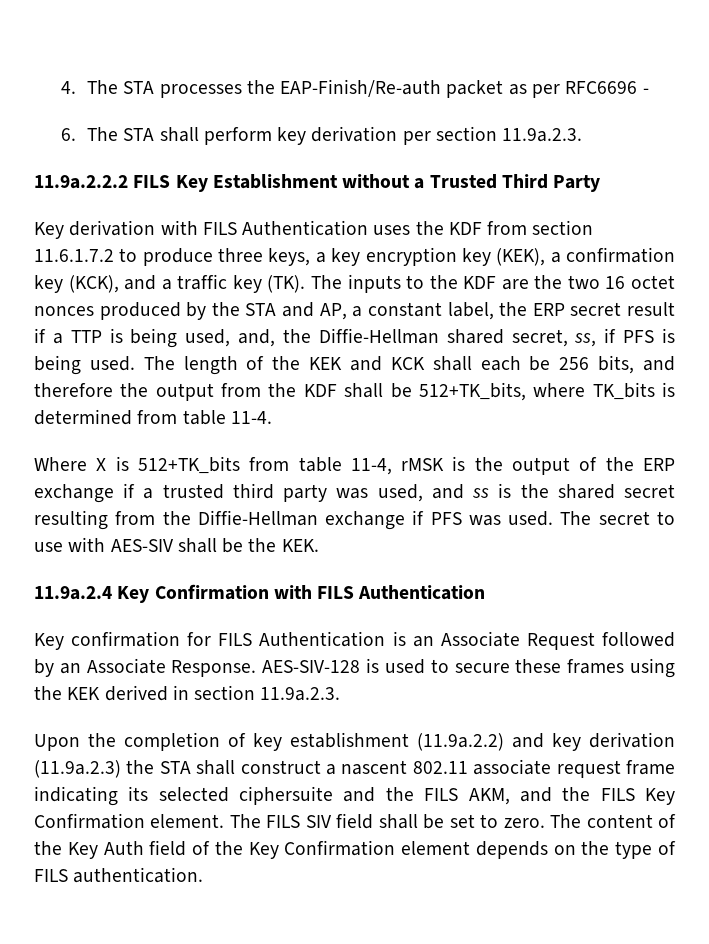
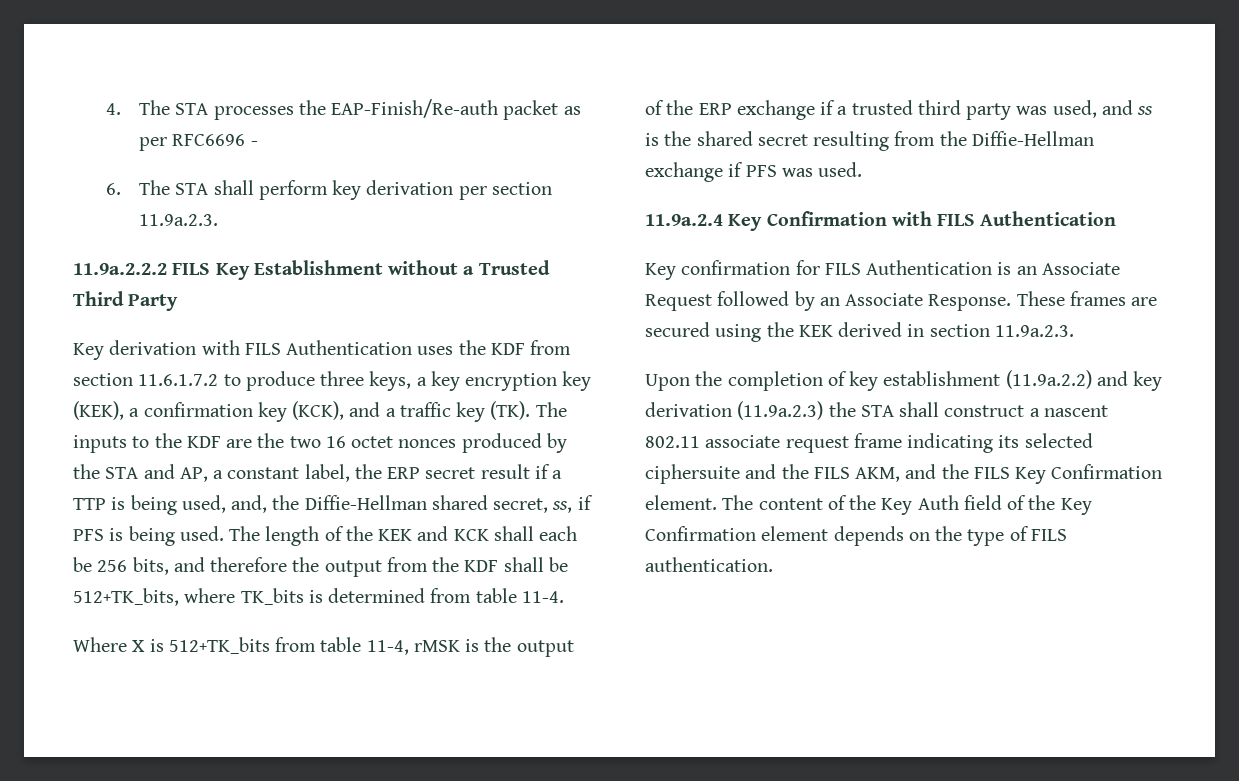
- The secret to use with AES-SIV shall be the KEK.
- AES-SIV-128 is used to secure these frames using the KEK derived in section 11.9a.2.3.
+ These frames are secured using the KEK derived in section 11.9a.2.3.
- The FILS SIV field shall be set to zero. The content of the Key Auth field of the Key Confirmation element depends on the type of FILS authentication.
+ The content of the Key Auth field of the Key Confirmation element depends on the type of FILS authentication.

